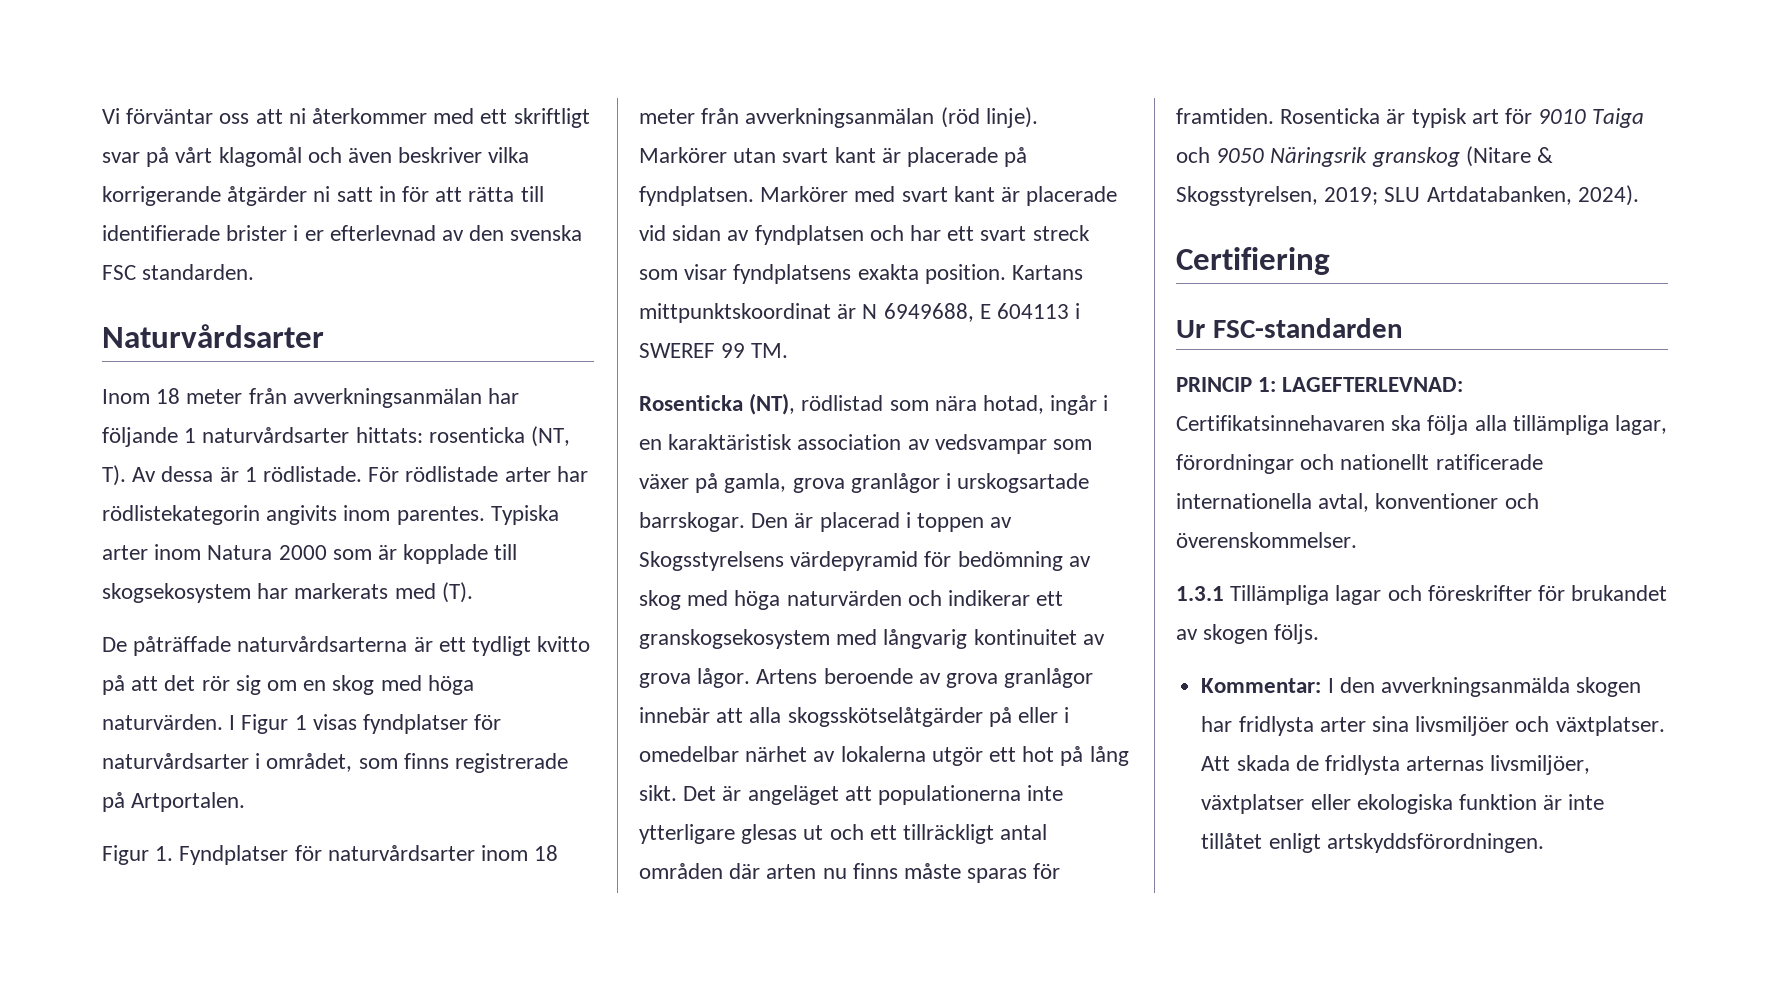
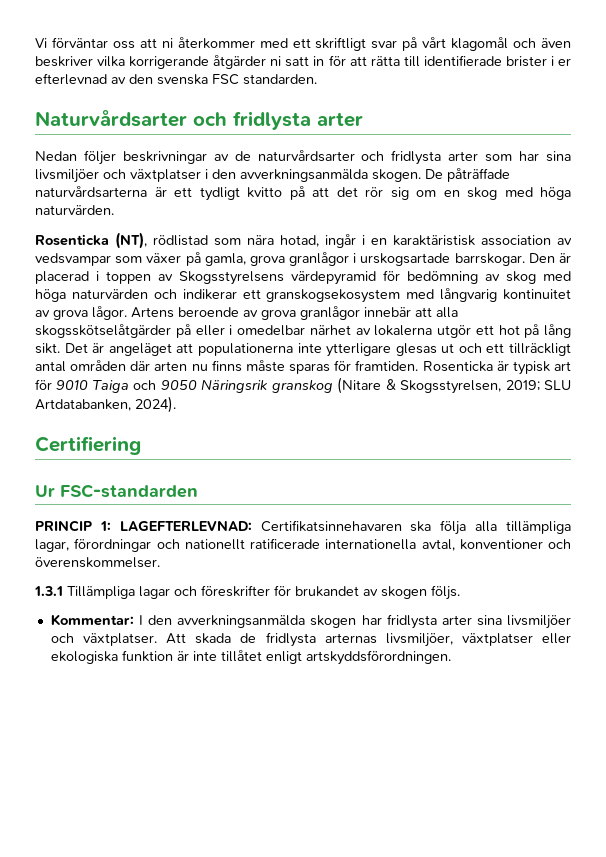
- Naturvårdsarter
- Inom 18 meter från avverkningsanmälan har följande 1 naturvårdsarter hittats: rosenticka (NT, T). Av dessa är 1 rödlistade. För rödlistade arter har rödlistekategorin angivits inom parentes. Typiska arter inom Natura 2000 som är kopplade till skogsekosystem har markerats med (T).
- De påträffade naturvårdsarterna är ett tydligt kvitto på att det rör sig om en skog med höga naturvärden. I Figur 1 visas fyndplatser för naturvårdsarter i området, som finns registrerade på Artportalen.
- Figur 1. Fyndplatser för naturvårdsarter inom 18 meter från avverkningsanmälan (röd linje). Markörer utan svart kant är placerade på fyndplatsen. Markörer med svart kant är placerade vid sidan av fyndplatsen och har ett svart streck som visar fyndplatsens exakta position. Kartans mittpunktskoordinat är N 6949688, E 604113 i SWEREF 99 TM.
+ Naturvårdsarter och fridlysta arter
+ Nedan följer beskrivningar av de naturvårdsarter och fridlysta arter som har sina livsmiljöer och växtplatser i den avverkningsanmälda skogen. De påträffade naturvårdsarterna är ett tydligt kvitto på att det rör sig om en skog med höga naturvärden.

